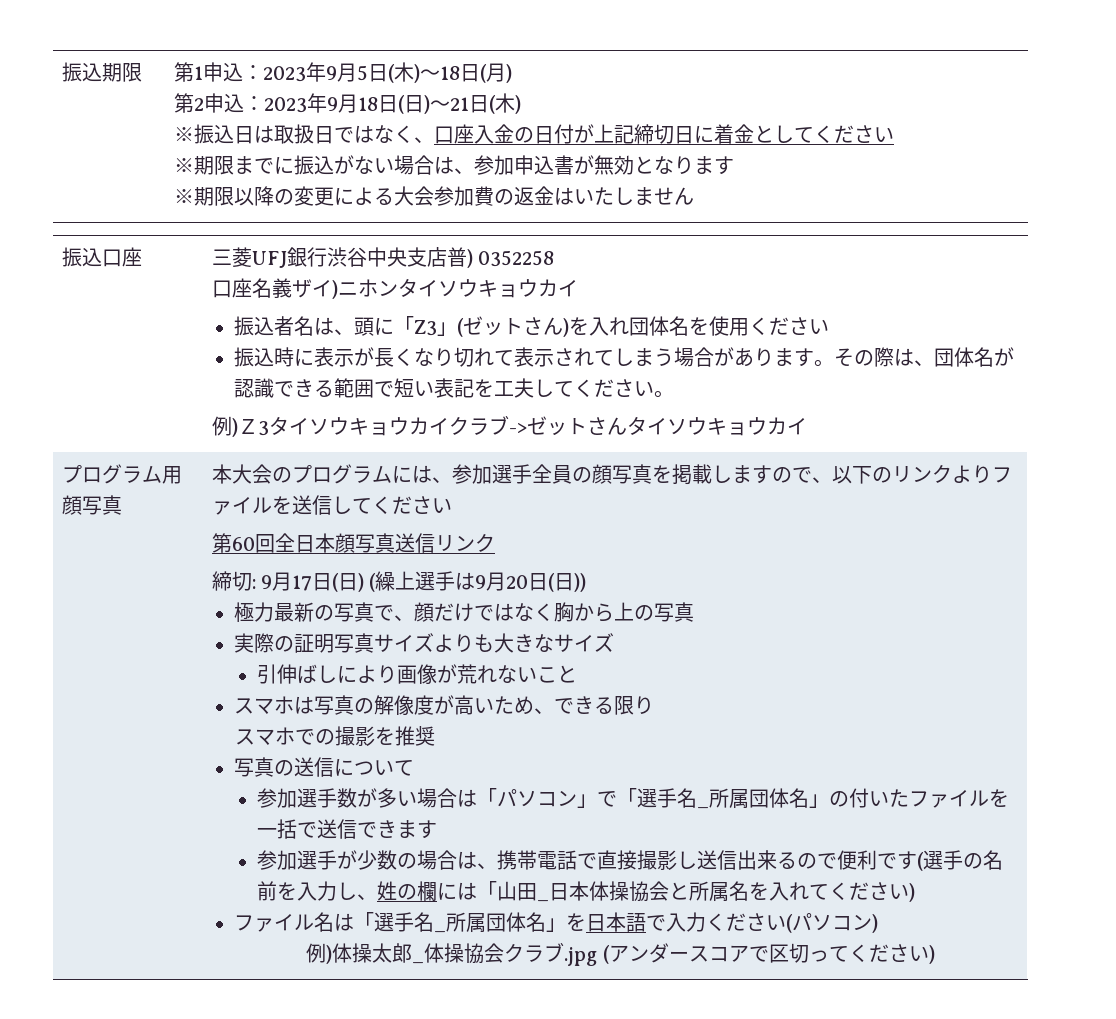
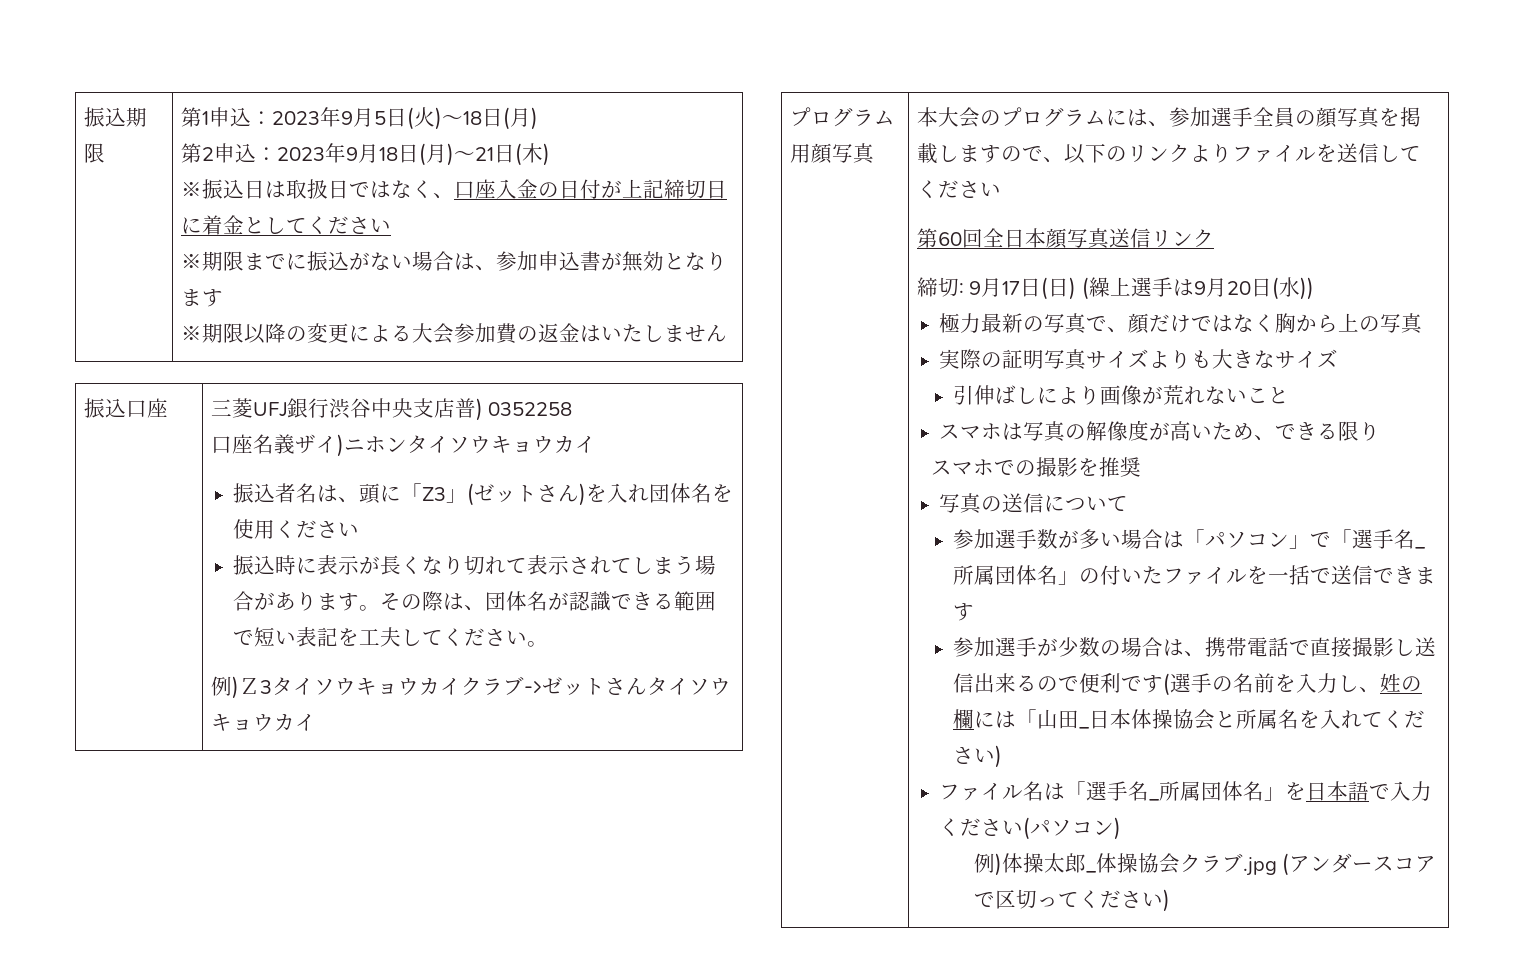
- 第1申込：2023年9月5日(木)～18日(月)
+ 第1申込：2023年9月5日(火)～18日(月)
- 第2申込：2023年9月18日(日)〜21日(木)
+ 第2申込：2023年9月18日(月)〜21日(木)
- 締切: 9月17日(日) (繰上選手は9月20日(日))
+ 締切: 9月17日(日) (繰上選手は9月20日(水))

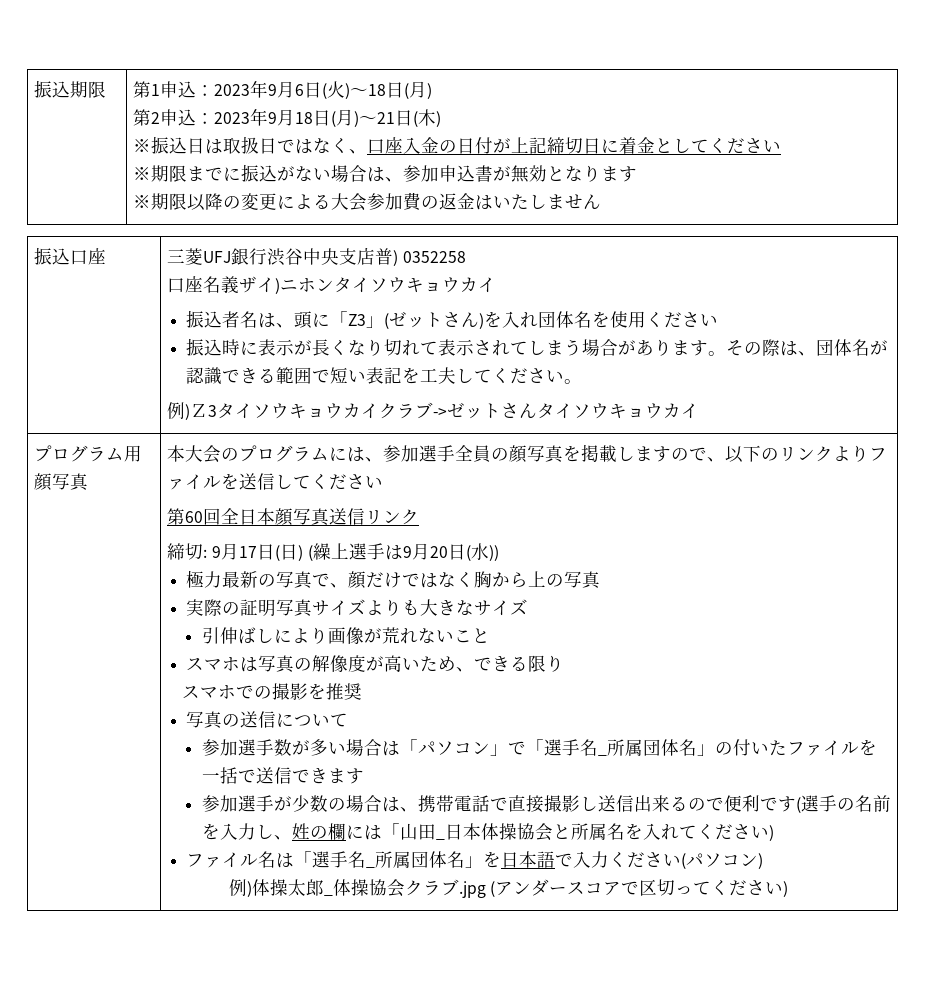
- 第1申込：2023年9月5日(火)～18日(月)
+ 第1申込：2023年9月6日(火)～18日(月)

